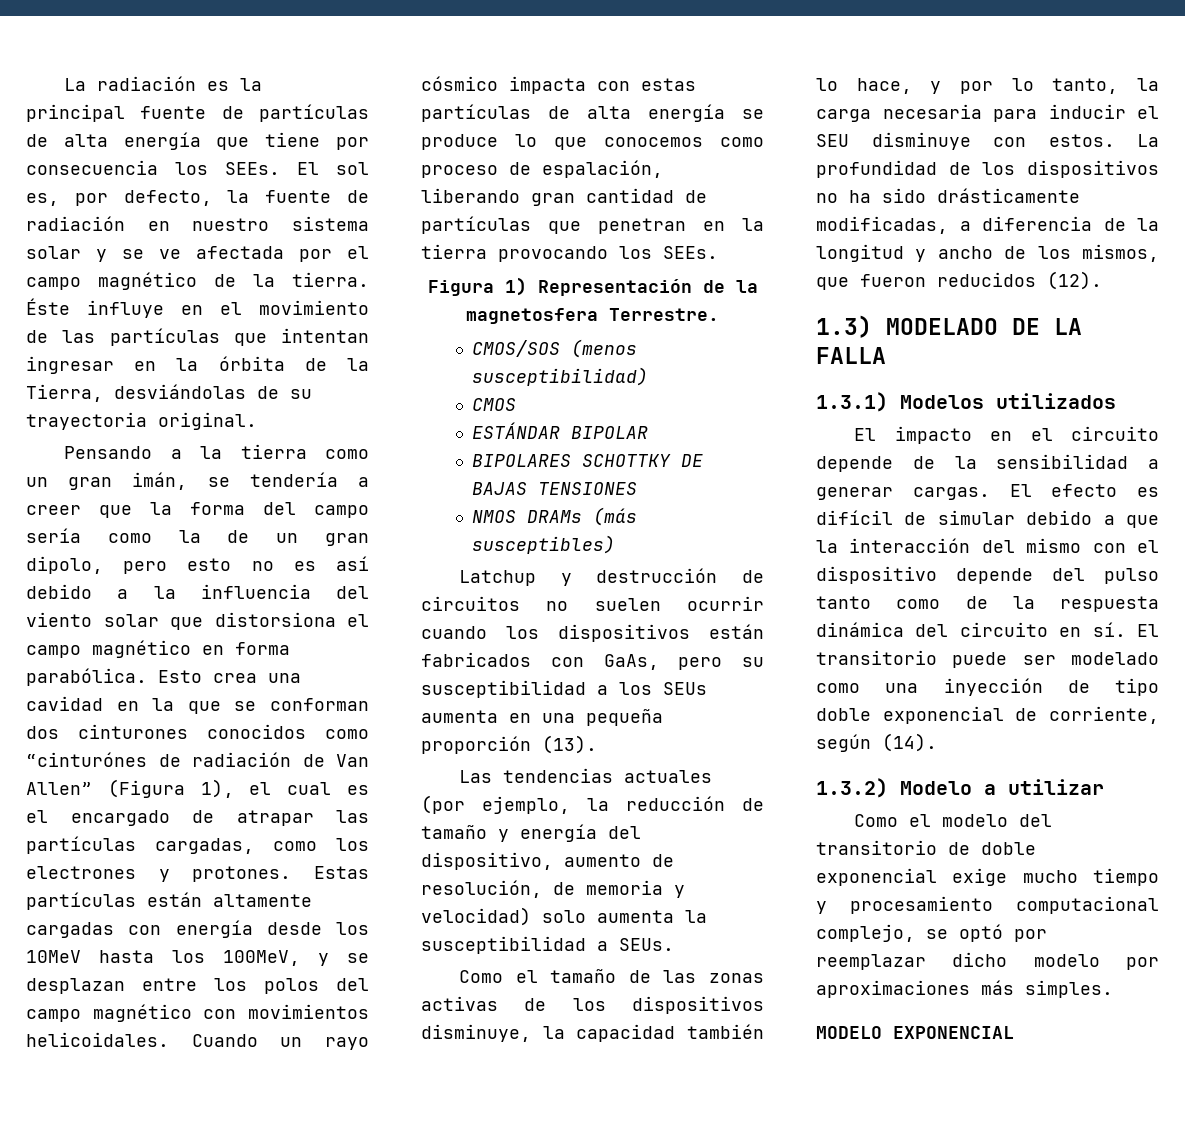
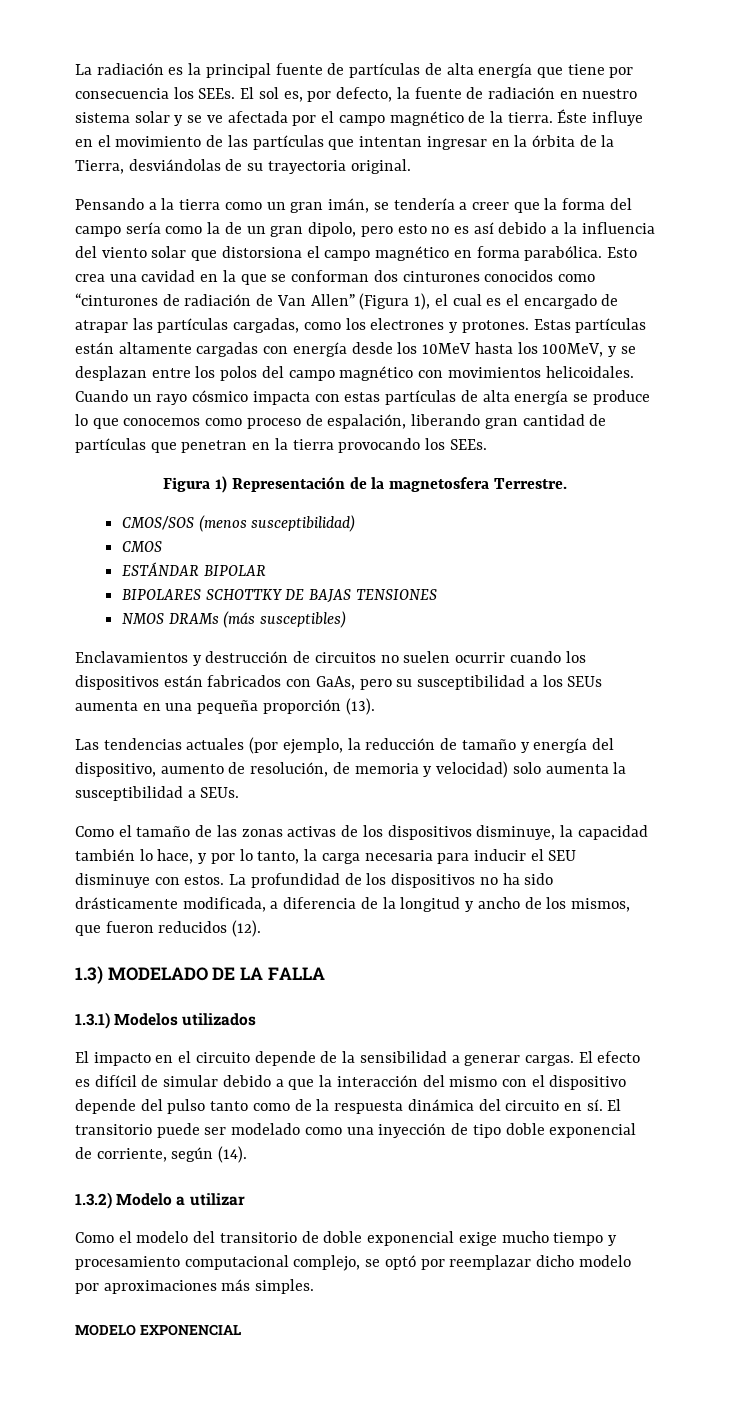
- Esto crea una cavidad en la que se conforman dos cinturones conocidos como “cinturónes de radiación de Van Allen” (Figura 1), el cual es el encargado de atrapar las partículas cargadas, como los electrones y protones.
+ Esto crea una cavidad en la que se conforman dos cinturones conocidos como “cinturones de radiación de Van Allen” (Figura 1), el cual es el encargado de atrapar las partículas cargadas, como los electrones y protones.
- Latchup y destrucción de circuitos no suelen ocurrir cuando los dispositivos están fabricados con GaAs, pero su susceptibilidad a los SEUs aumenta en una pequeña proporción (13).
+ Enclavamientos y destrucción de circuitos no suelen ocurrir cuando los dispositivos están fabricados con GaAs, pero su susceptibilidad a los SEUs aumenta en una pequeña proporción (13).
- La profundidad de los dispositivos no ha sido drásticamente modificadas, a diferencia de la longitud y ancho de los mismos, que fueron reducidos (12).
+ La profundidad de los dispositivos no ha sido drásticamente modificada, a diferencia de la longitud y ancho de los mismos, que fueron reducidos (12).

